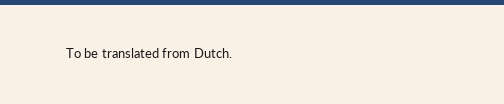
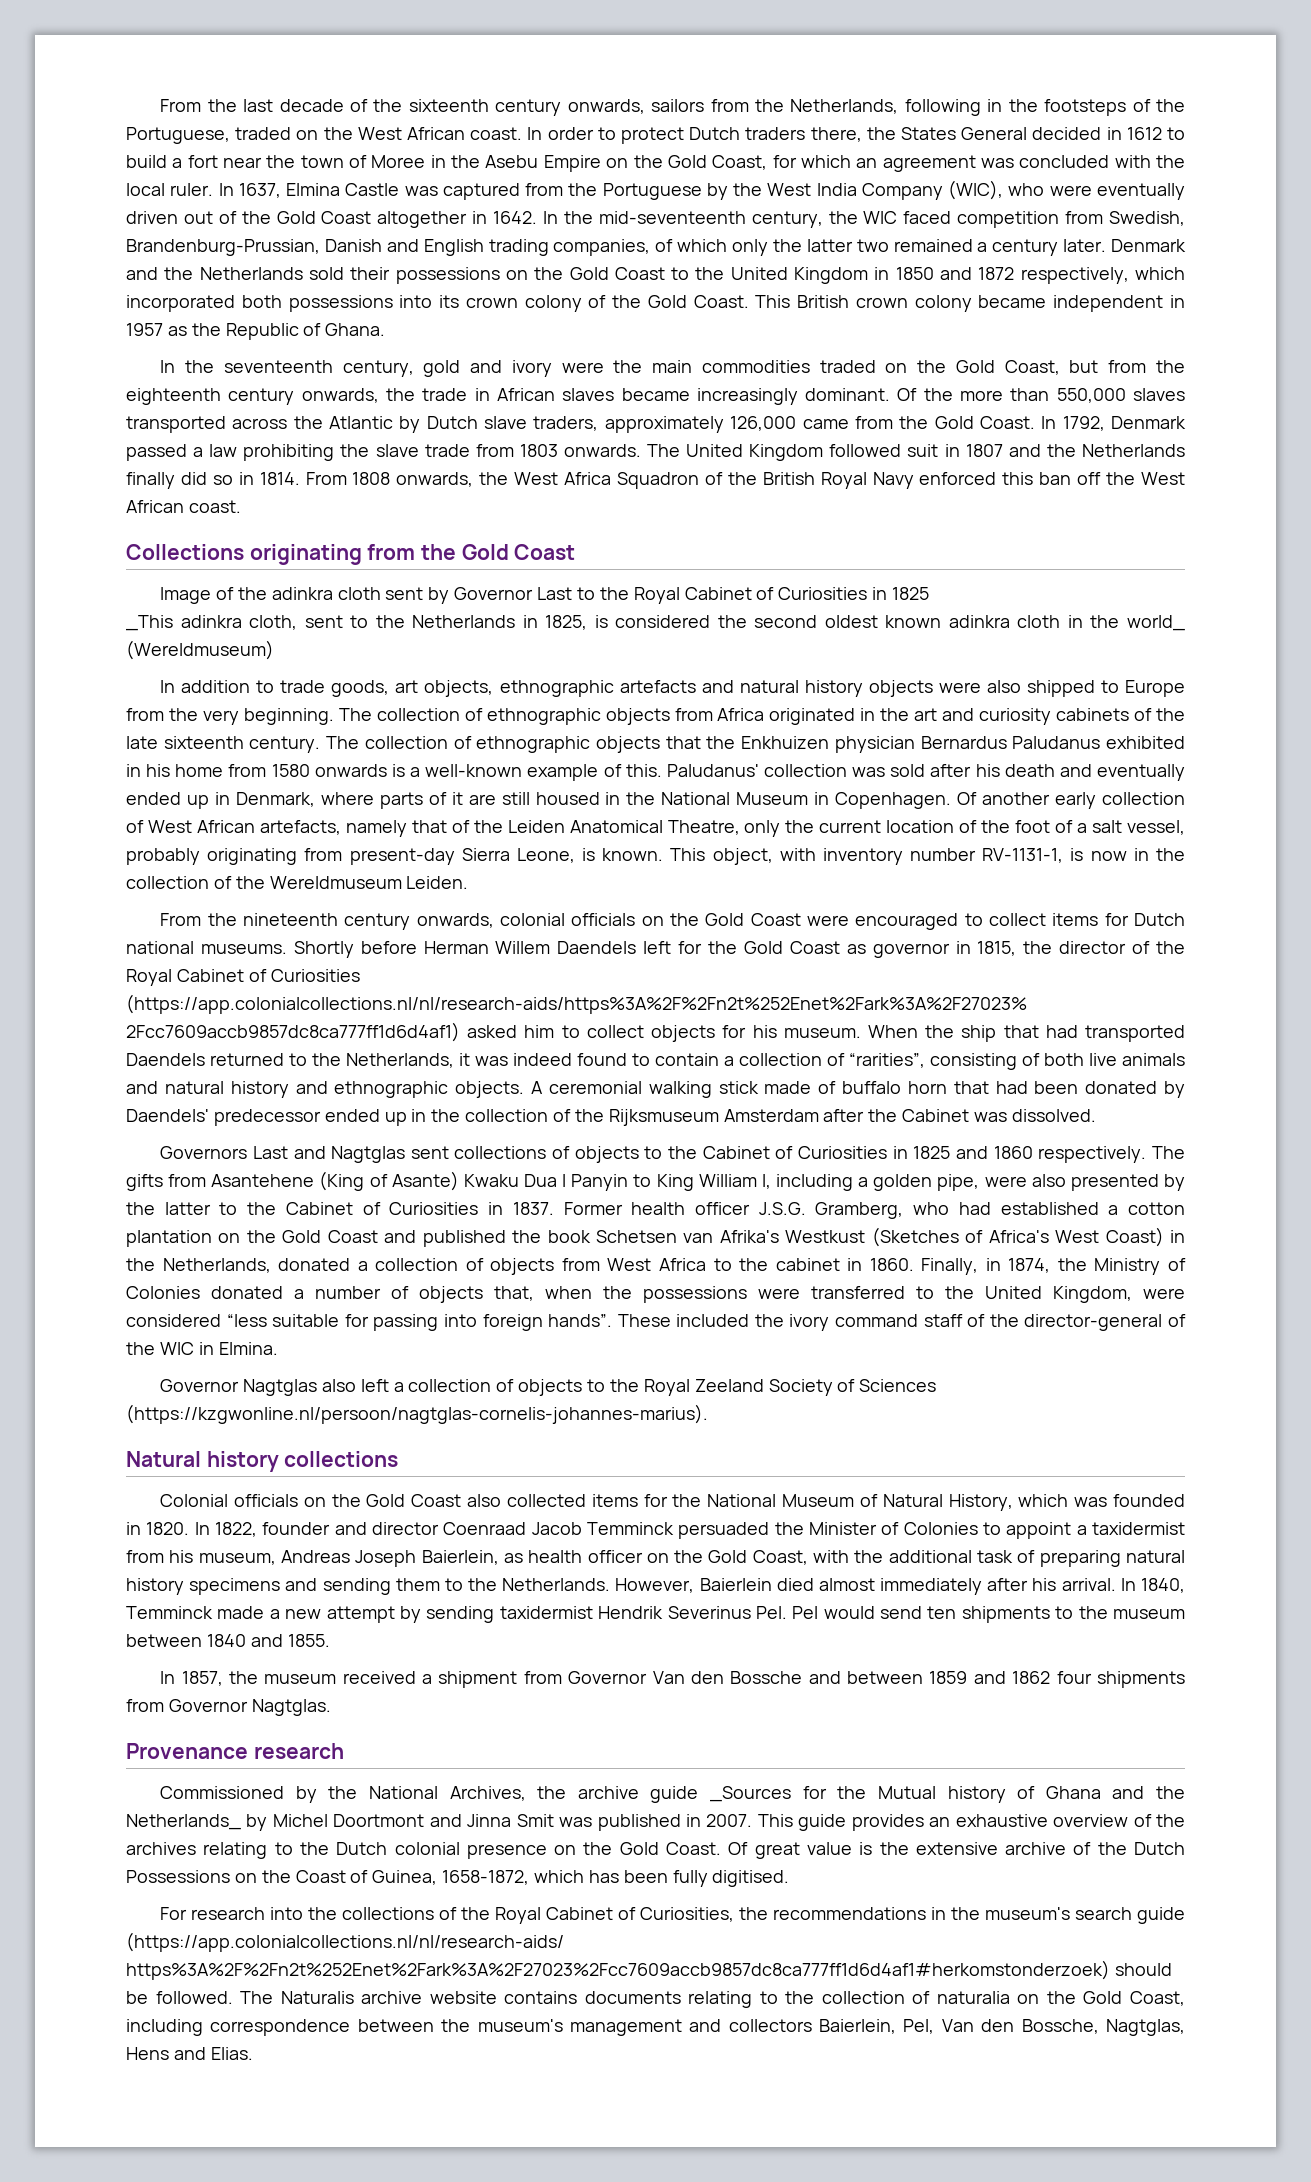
- To be translated from Dutch.
+ From the last decade of the sixteenth century onwards, sailors from the Netherlands, following in the footsteps of the Portuguese, traded on the West African coast. In order to protect Dutch traders there, the States General decided in 1612 to build a fort near the town of Moree in the Asebu Empire on the Gold Coast, for which an agreement was concluded with the local ruler. In 1637, Elmina Castle was captured from the Portuguese by the West India Company (WIC), who were eventually driven out of the Gold Coast altogether in 1642. In the mid-seventeenth century, the WIC faced competition from Swedish, Brandenburg-Prussian, Danish and English trading companies, of which only the latter two remained a century later. Denmark and the Netherlands sold their possessions on the Gold Coast to the United Kingdom in 1850 and 1872 respectively, which incorporated both possessions into its crown colony of the Gold Coast. This British crown colony became independent in 1957 as the Republic of Ghana.
+ In the seventeenth century, gold and ivory were the main commodities traded on the Gold Coast, but from the eighteenth century onwards, the trade in African slaves became increasingly dominant. Of the more than 550,000 slaves transported across the Atlantic by Dutch slave traders, approximately 126,000 came from the Gold Coast. In 1792, Denmark passed a law prohibiting the slave trade from 1803 onwards. The United Kingdom followed suit in 1807 and the Netherlands finally did so in 1814. From 1808 onwards, the West Africa Squadron of the British Royal Navy enforced this ban off the West African coast.
+ Collections originating from the Gold Coast
+ Image of the adinkra cloth sent by Governor Last to the Royal Cabinet of Curiosities in 1825
+ _This adinkra cloth, sent to the Netherlands in 1825, is considered the second oldest known adinkra cloth in the world_ (Wereldmuseum)
+ In addition to trade goods, art objects, ethnographic artefacts and natural history objects were also shipped to Europe from the very beginning. The collection of ethnographic objects from Africa originated in the art and curiosity cabinets of the late sixteenth century. The collection of ethnographic objects that the Enkhuizen physician Bernardus Paludanus exhibited in his home from 1580 onwards is a well-known example of this. Paludanus' collection was sold after his death and eventually ended up in Denmark, where parts of it are still housed in the National Museum in Copenhagen. Of another early collection of West African artefacts, namely that of the Leiden Anatomical Theatre, only the current location of the foot of a salt vessel, probably originating from present-day Sierra Leone, is known. This object, with inventory number RV-1131-1, is now in the collection of the Wereldmuseum Leiden.
+ From the nineteenth century onwards, colonial officials on the Gold Coast were encouraged to collect items for Dutch national museums. Shortly before Herman Willem Daendels left for the Gold Coast as governor in 1815, the director of the Royal Cabinet of Curiosities (https://app.colonialcollections.nl/nl/research-aids/https%3A%2F%2Fn2t%252Enet%2Fark%3A%2F27023% 2Fcc7609accb9857dc8ca777ff1d6d4af1) asked him to collect objects for his museum. When the ship that had transported Daendels returned to the Netherlands, it was indeed found to contain a collection of “rarities”, consisting of both live animals and natural history and ethnographic objects. A ceremonial walking stick made of buffalo horn that had been donated by Daendels' predecessor ended up in the collection of the Rijksmuseum Amsterdam after the Cabinet was dissolved.
+ Governors Last and Nagtglas sent collections of objects to the Cabinet of Curiosities in 1825 and 1860 respectively. The gifts from Asantehene (King of Asante) Kwaku Dua I Panyin to King William I, including a golden pipe, were also presented by the latter to the Cabinet of Curiosities in 1837. Former health officer J.S.G. Gramberg, who had established a cotton plantation on the Gold Coast and published the book Schetsen van Afrika's Westkust (Sketches of Africa's West Coast) in the Netherlands, donated a collection of objects from West Africa to the cabinet in 1860. Finally, in 1874, the Ministry of Colonies donated a number of objects that, when the possessions were transferred to the United Kingdom, were considered “less suitable for passing into foreign hands”. These included the ivory command staff of the director-general of the WIC in Elmina.
+ Governor Nagtglas also left a collection of objects to the Royal Zeeland Society of Sciences (https://kzgwonline.nl/persoon/nagtglas-cornelis-johannes-marius).
+ Natural history collections
+ Colonial officials on the Gold Coast also collected items for the National Museum of Natural History, which was founded in 1820. In 1822, founder and director Coenraad Jacob Temminck persuaded the Minister of Colonies to appoint a taxidermist from his museum, Andreas Joseph Baierlein, as health officer on the Gold Coast, with the additional task of preparing natural history specimens and sending them to the Netherlands. However, Baierlein died almost immediately after his arrival. In 1840, Temminck made a new attempt by sending taxidermist Hendrik Severinus Pel. Pel would send ten shipments to the museum between 1840 and 1855.
+ In 1857, the museum received a shipment from Governor Van den Bossche and between 1859 and 1862 four shipments from Governor Nagtglas.
+ Provenance research
+ Commissioned by the National Archives, the archive guide _Sources for the Mutual history of Ghana and the Netherlands_ by Michel Doortmont and Jinna Smit was published in 2007. This guide provides an exhaustive overview of the archives relating to the Dutch colonial presence on the Gold Coast. Of great value is the extensive archive of the Dutch Possessions on the Coast of Guinea, 1658-1872, which has been fully digitised.
+ For research into the collections of the Royal Cabinet of Curiosities, the recommendations in the museum's search guide (https://app.colonialcollections.nl/nl/research-aids/ https%3A%2F%2Fn2t%252Enet%2Fark%3A%2F27023%2Fcc7609accb9857dc8ca777ff1d6d4af1#herkomstonderzoek) should be followed. The Naturalis archive website contains documents relating to the collection of naturalia on the Gold Coast, including correspondence between the museum's management and collectors Baierlein, Pel, Van den Bossche, Nagtglas, Hens and Elias.

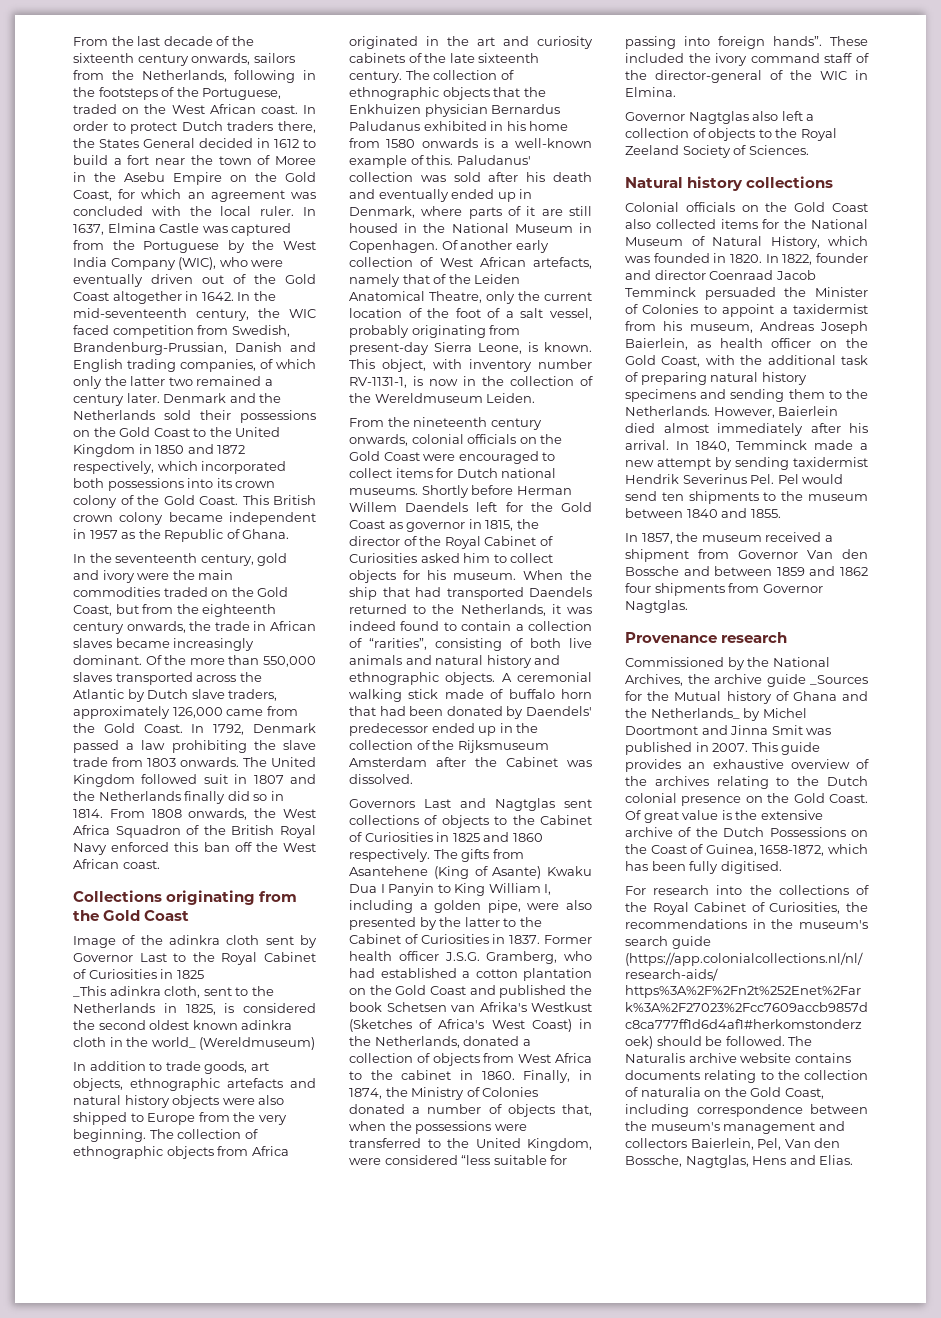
- Shortly before Herman Willem Daendels left for the Gold Coast as governor in 1815, the director of the Royal Cabinet of Curiosities (https://app.colonialcollections.nl/nl/research-aids/https%3A%2F%2Fn2t%252Enet%2Fark%3A%2F27023% 2Fcc7609accb9857dc8ca777ff1d6d4af1) asked him to collect objects for his museum.
+ Shortly before Herman Willem Daendels left for the Gold Coast as governor in 1815, the director of the Royal Cabinet of Curiosities asked him to collect objects for his museum.
- Governor Nagtglas also left a collection of objects to the Royal Zeeland Society of Sciences (https://kzgwonline.nl/persoon/nagtglas-cornelis-johannes-marius).
+ Governor Nagtglas also left a collection of objects to the Royal Zeeland Society of Sciences.

